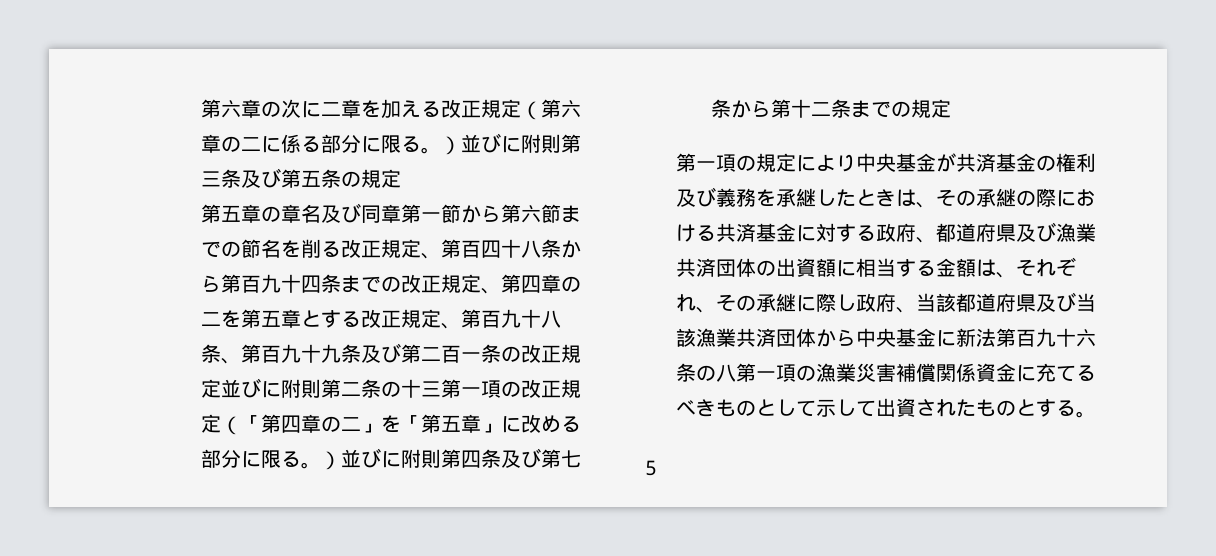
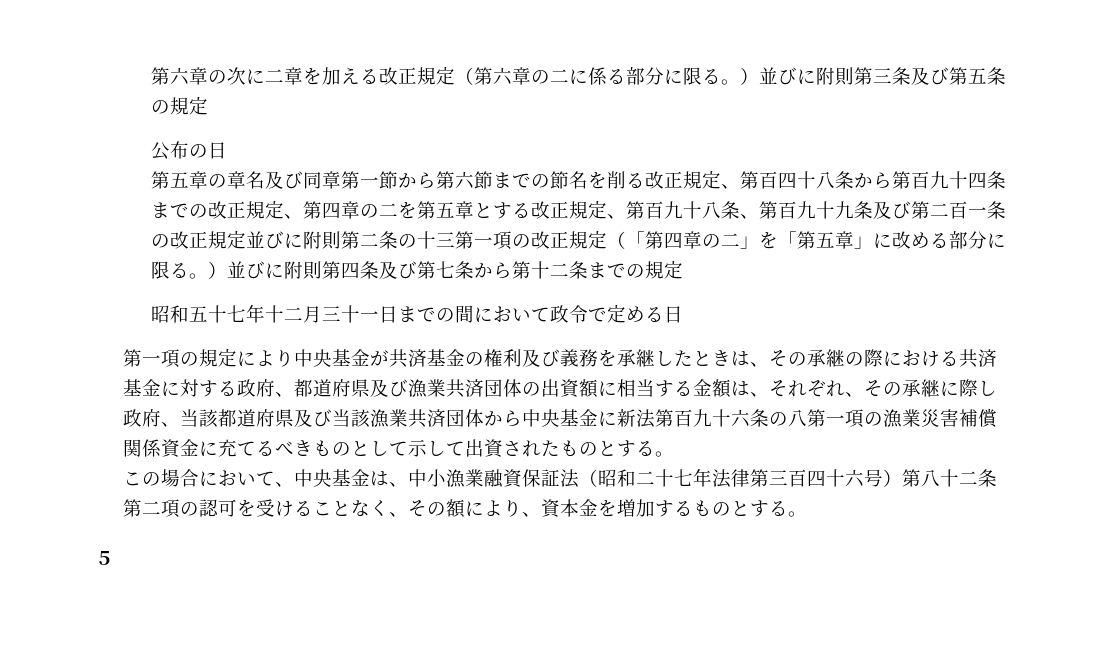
+ 公布の日
+ 昭和五十七年十二月三十一日までの間において政令で定める日
+ この場合において、中央基金は、中小漁業融資保証法（昭和二十七年法律第三百四十六号）第八十二条第二項の認可を受けることなく、その額により、資本金を増加するものとする。

